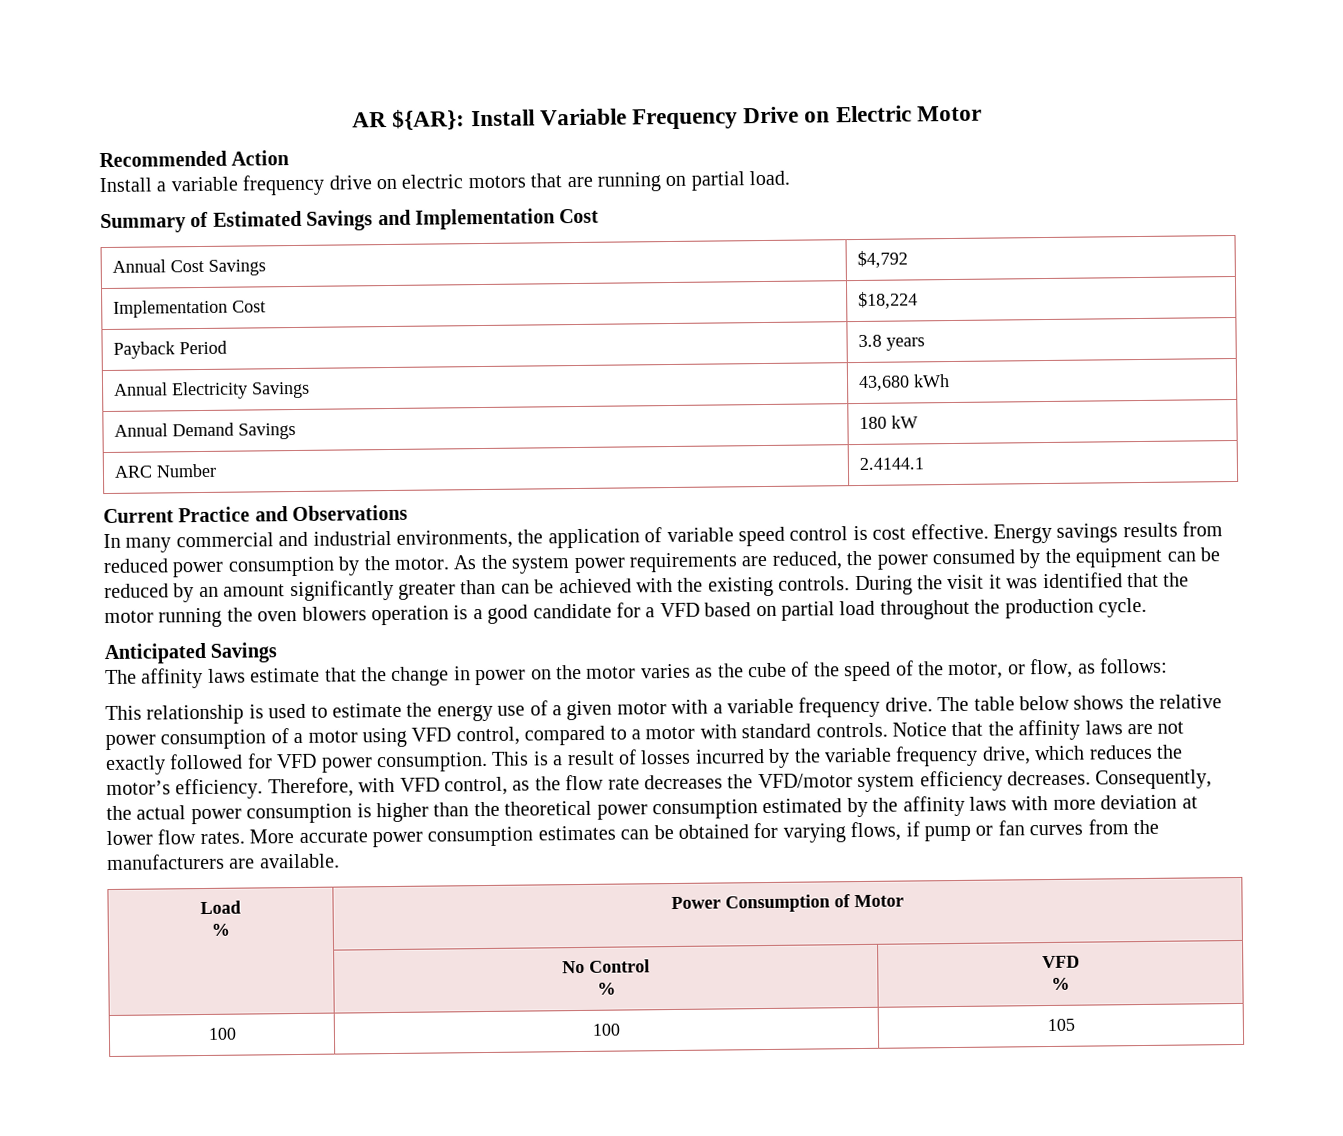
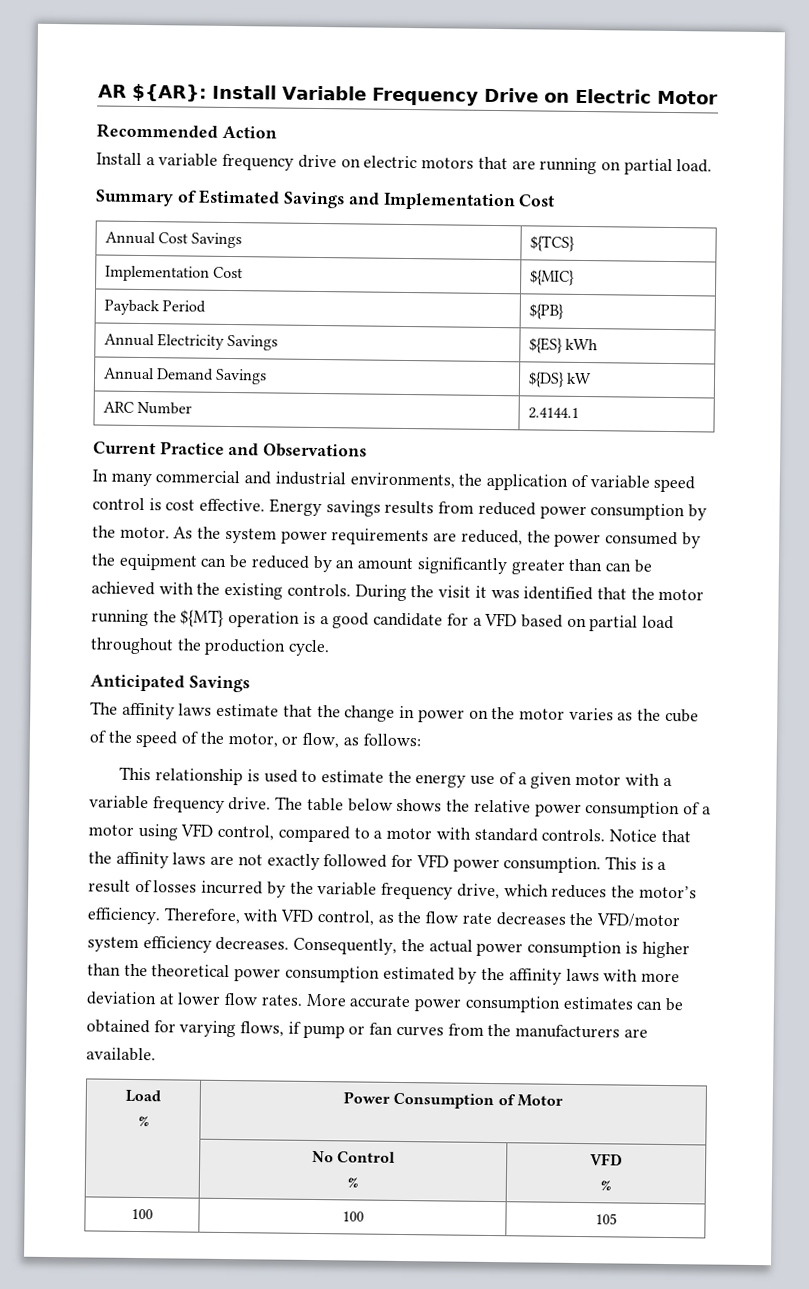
- Annual Cost Savings | $4,792
+ Annual Cost Savings | ${TCS}
- Implementation Cost | $18,224
+ Implementation Cost | ${MIC}
- Payback Period | 3.8 years
+ Payback Period | ${PB}
- Annual Electricity Savings | 43,680 kWh
+ Annual Electricity Savings | ${ES} kWh
- Annual Demand Savings | 180 kW
+ Annual Demand Savings | ${DS} kW
- During the visit it was identified that the motor running the oven blowers operation is a good candidate for a VFD based on partial load throughout the production cycle.
+ During the visit it was identified that the motor running the ${MT} operation is a good candidate for a VFD based on partial load throughout the production cycle.

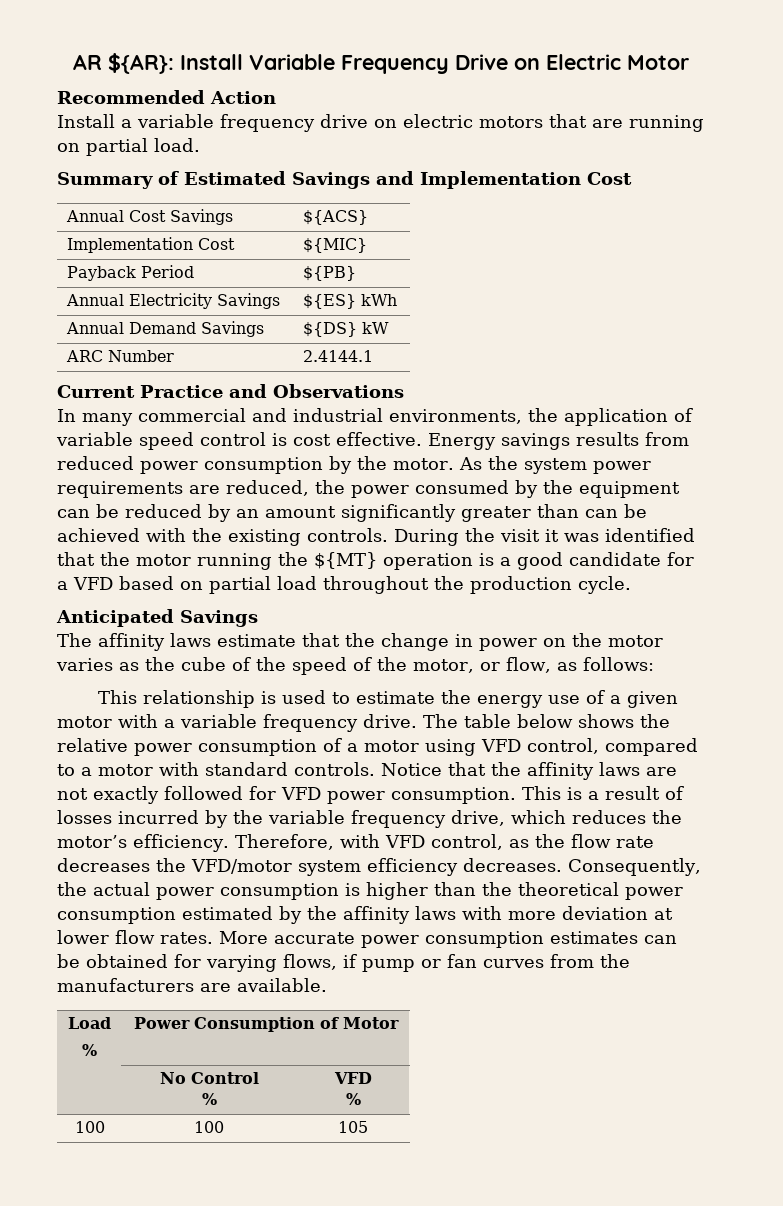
- Annual Cost Savings | ${TCS}
+ Annual Cost Savings | ${ACS}

